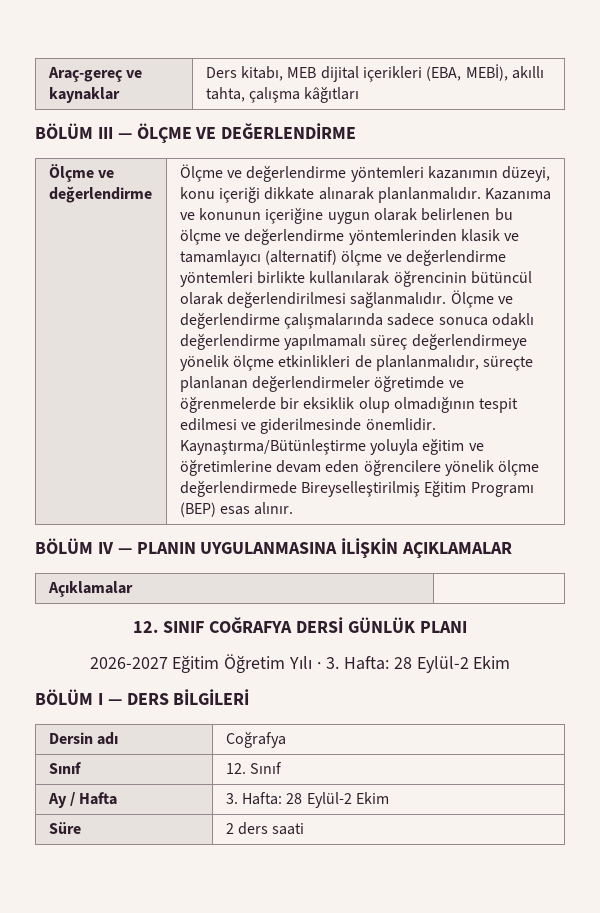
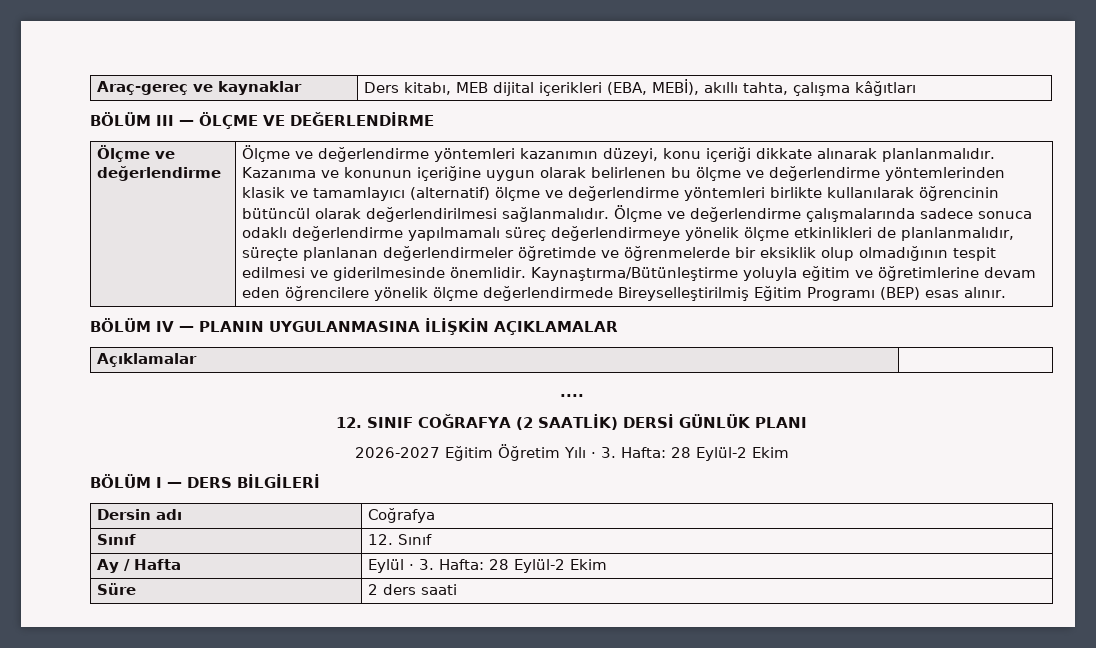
+ ....
- 12. SINIF COĞRAFYA DERSİ GÜNLÜK PLANI
+ 12. SINIF COĞRAFYA (2 SAATLİK) DERSİ GÜNLÜK PLANI
- Ay / Hafta | 3. Hafta: 28 Eylül-2 Ekim
+ Ay / Hafta | Eylül · 3. Hafta: 28 Eylül-2 Ekim

